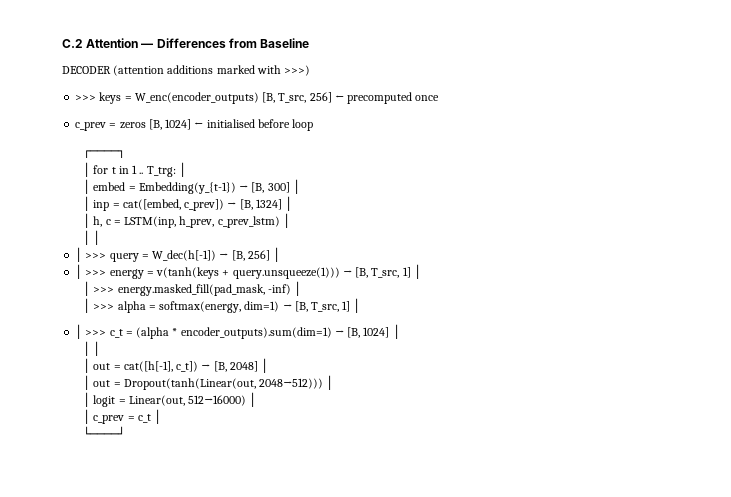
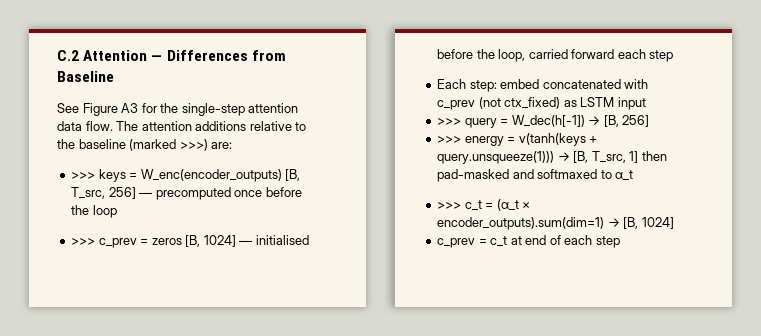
- DECODER (attention additions marked with >>>)
+ See Figure A3 for the single-step attention data flow. The attention additions relative to the baseline (marked >>>) are:
- >>> keys = W_enc(encoder_outputs) [B, T_src, 256] ← precomputed once
- c_prev = zeros [B, 1024] ← initialised before loop
- ┌────┐
- │ for t in 1 .. T_trg: │
- │ embed = Embedding(y_{t-1}) → [B, 300] │
- │ inp = cat([embed, c_prev]) → [B, 1324] │
- │ h, c = LSTM(inp, h_prev, c_prev_lstm) │
- │ │
- │ >>> query = W_dec(h[-1]) → [B, 256] │
- │ >>> energy = v(tanh(keys + query.unsqueeze(1))) → [B, T_src, 1] │
- │ >>> energy.masked_fill(pad_mask, -inf) │
- │ >>> alpha = softmax(energy, dim=1) → [B, T_src, 1] │
- │ >>> c_t = (alpha * encoder_outputs).sum(dim=1) → [B, 1024] │
- │ │
- │ out = cat([h[-1], c_t]) → [B, 2048] │
- │ out = Dropout(tanh(Linear(out, 2048→512))) │
- │ logit = Linear(out, 512→16000) │
- │ c_prev = c_t │
- └────┘
+ >>> keys = W_enc(encoder_outputs) [B, T_src, 256] — precomputed once before the loop
+ >>> c_prev = zeros [B, 1024] — initialised before the loop, carried forward each step
+ Each step: embed concatenated with c_prev (not ctx_fixed) as LSTM input
+ >>> query = W_dec(h[-1]) → [B, 256]
+ >>> energy = v(tanh(keys + query.unsqueeze(1))) → [B, T_src, 1] then pad-masked and softmaxed to α_t
+ >>> c_t = (α_t × encoder_outputs).sum(dim=1) → [B, 1024]
+ c_prev = c_t at end of each step

